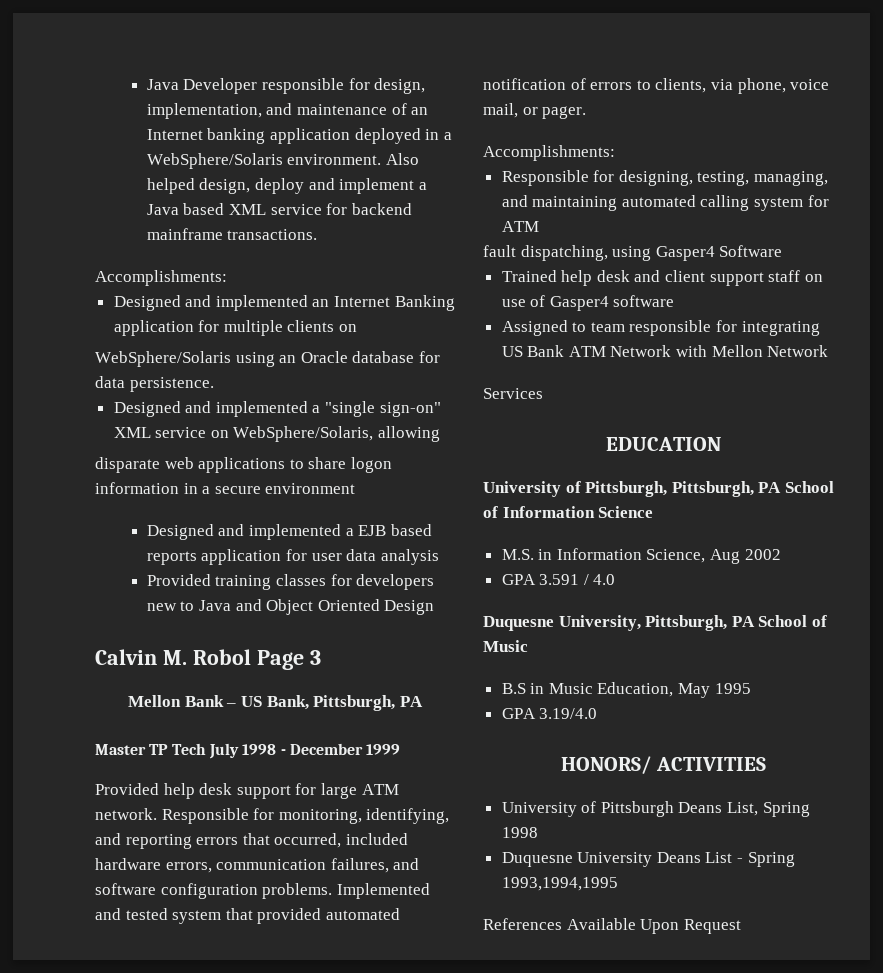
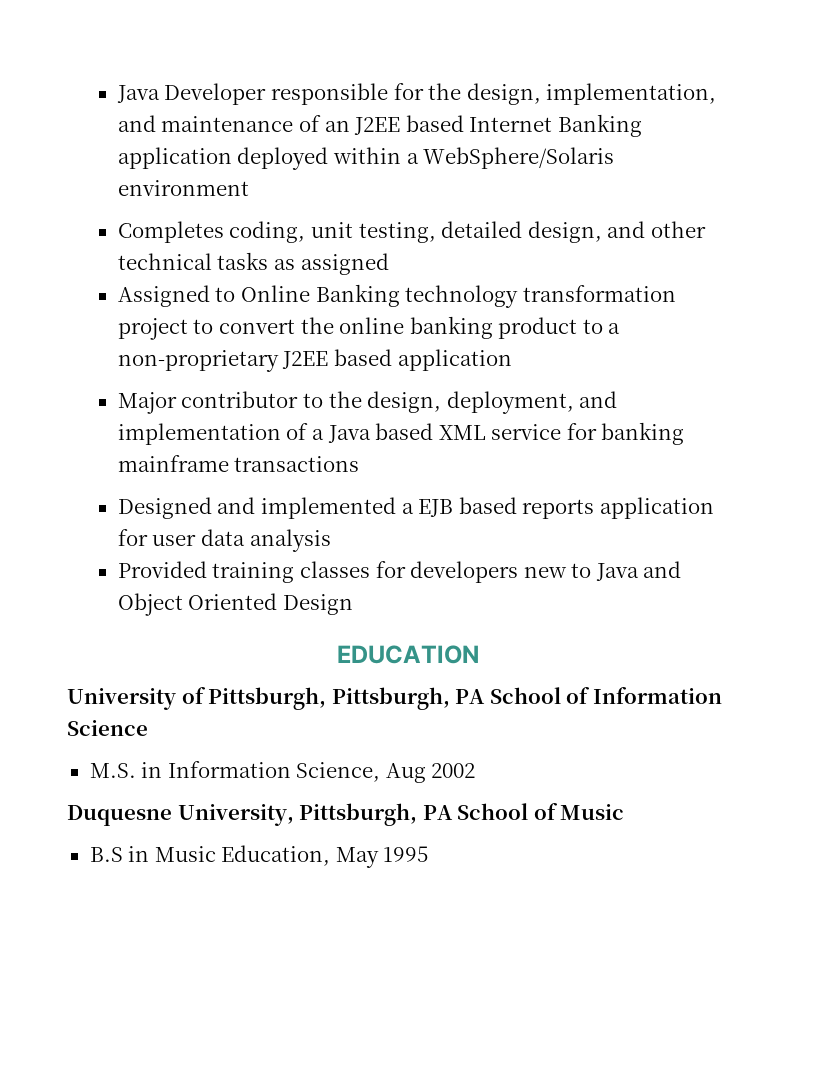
- Java Developer responsible for design, implementation, and maintenance of an Internet banking application deployed in a WebSphere/Solaris environment. Also helped design, deploy and implement a Java based XML service for backend mainframe transactions.
- Accomplishments:
- Designed and implemented an Internet Banking application for multiple clients on
- WebSphere/Solaris using an Oracle database for data persistence.
- Designed and implemented a "single sign-on" XML service on WebSphere/Solaris, allowing
- disparate web applications to share logon information in a secure environment
+ Java Developer responsible for the design, implementation, and maintenance of an J2EE based Internet Banking application deployed within a WebSphere/Solaris environment
+ Completes coding, unit testing, detailed design, and other technical tasks as assigned
+ Assigned to Online Banking technology transformation project to convert the online banking product to a non-proprietary J2EE based application
+ Major contributor to the design, deployment, and implementation of a Java based XML service for banking mainframe transactions
- Calvin M. Robol Page 3
- Mellon Bank – US Bank, Pittsburgh, PA
- Master TP Tech July 1998 - December 1999
- Provided help desk support for large ATM network. Responsible for monitoring, identifying, and reporting errors that occurred, included hardware errors, communication failures, and software configuration problems. Implemented and tested system that provided automated notification of errors to clients, via phone, voice mail, or pager.
- Accomplishments:
- Responsible for designing, testing, managing, and maintaining automated calling system for ATM
- fault dispatching, using Gasper4 Software
- Trained help desk and client support staff on use of Gasper4 software
- Assigned to team responsible for integrating US Bank ATM Network with Mellon Network
- Services
- GPA 3.591 / 4.0
- GPA 3.19/4.0
- HONORS/ ACTIVITIES
- University of Pittsburgh Deans List, Spring 1998
- Duquesne University Deans List - Spring 1993,1994,1995
- References Available Upon Request

